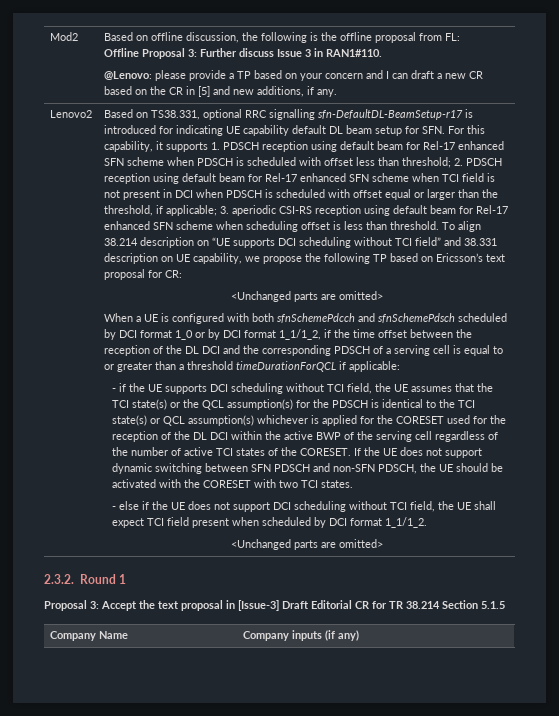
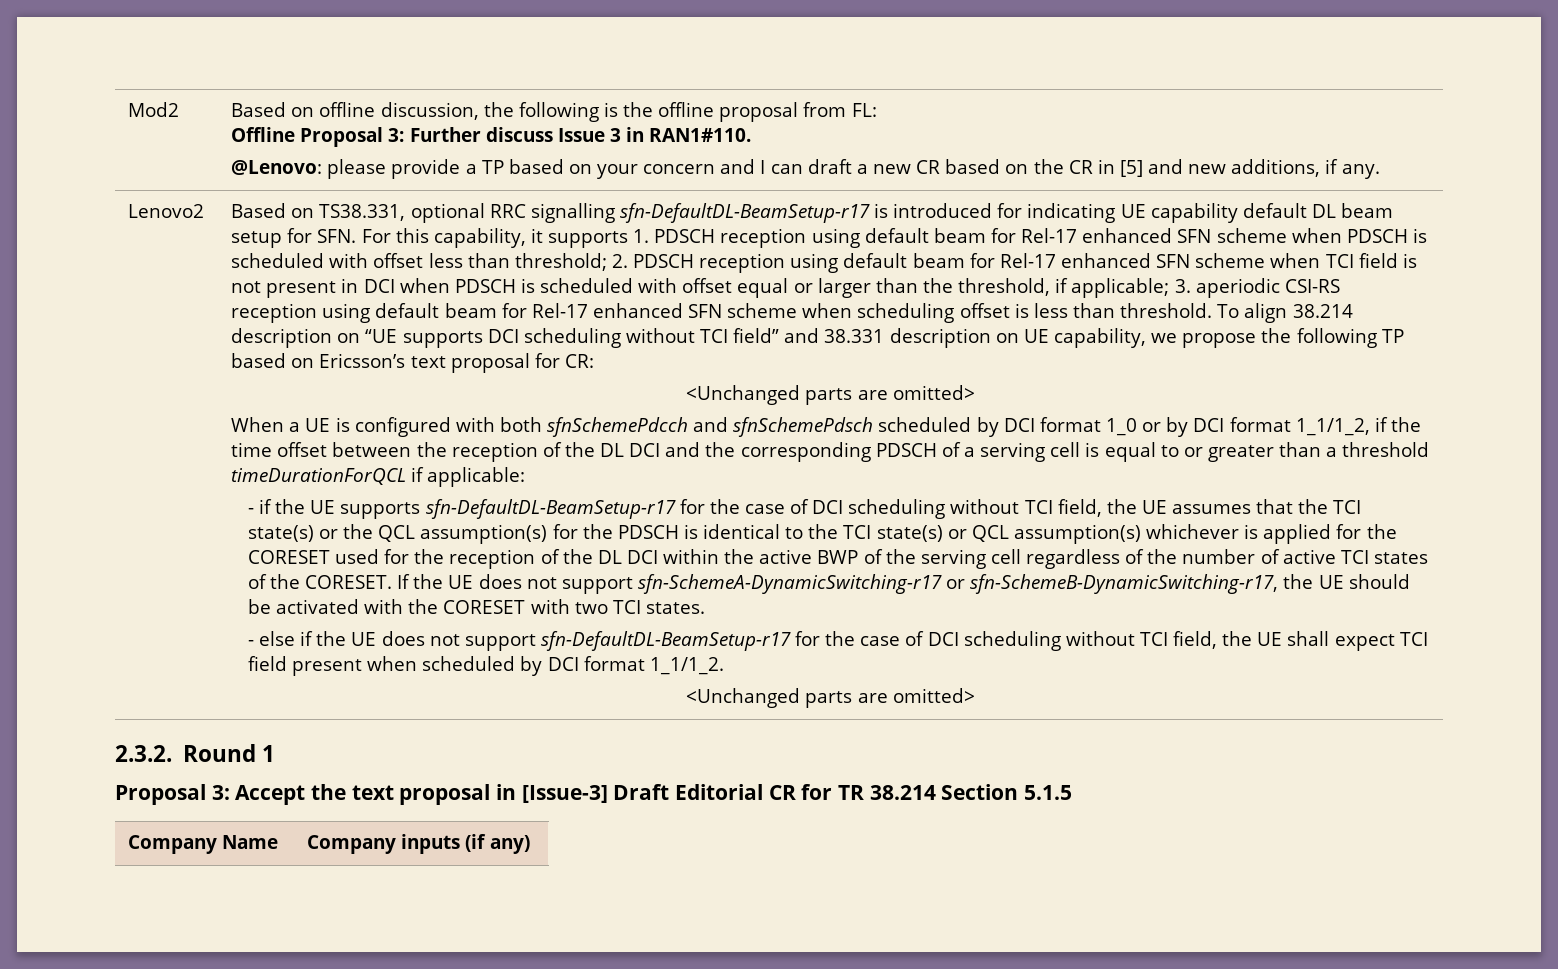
- - if the UE supports DCI scheduling without TCI field, the UE assumes that the TCI state(s) or the QCL assumption(s) for the PDSCH is identical to the TCI state(s) or QCL assumption(s) whichever is applied for the CORESET used for the reception of the DL DCI within the active BWP of the serving cell regardless of the number of active TCI states of the CORESET.
+ - if the UE supports sfn-DefaultDL-BeamSetup-r17 for the case of DCI scheduling without TCI field, the UE assumes that the TCI state(s) or the QCL assumption(s) for the PDSCH is identical to the TCI state(s) or QCL assumption(s) whichever is applied for the CORESET used for the reception of the DL DCI within the active BWP of the serving cell regardless of the number of active TCI states of the CORESET.
- If the UE does not support dynamic switching between SFN PDSCH and non-SFN PDSCH, the UE should be activated with the CORESET with two TCI states.
+ If the UE does not support sfn-SchemeA-DynamicSwitching-r17 or sfn-SchemeB-DynamicSwitching-r17, the UE should be activated with the CORESET with two TCI states.
- - else if the UE does not support DCI scheduling without TCI field, the UE shall expect TCI field present when scheduled by DCI format 1_1/1_2.
+ - else if the UE does not support sfn-DefaultDL-BeamSetup-r17 for the case of DCI scheduling without TCI field, the UE shall expect TCI field present when scheduled by DCI format 1_1/1_2.

